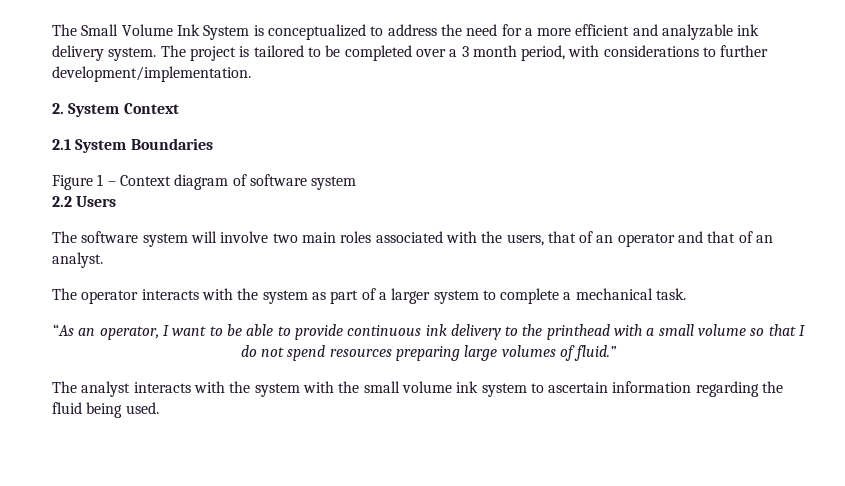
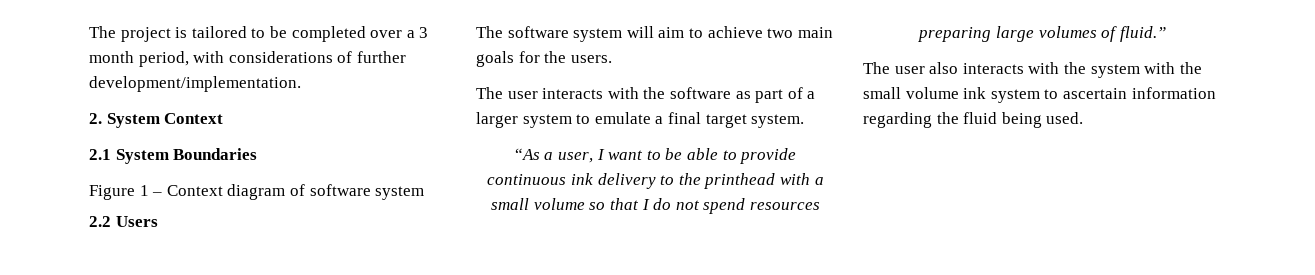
- The Small Volume Ink System is conceptualized to address the need for a more efficient and analyzable ink delivery system. The project is tailored to be completed over a 3 month period, with considerations to further development/implementation.
+ The project is tailored to be completed over a 3 month period, with considerations of further development/implementation.
- The software system will involve two main roles associated with the users, that of an operator and that of an analyst.
- The operator interacts with the system as part of a larger system to complete a mechanical task.
+ The software system will aim to achieve two main goals for the users.
+ The user interacts with the software as part of a larger system to emulate a final target system.
- “As an operator, I want to be able to provide continuous ink delivery to the printhead with a small volume so that I do not spend resources preparing large volumes of fluid.”
+ “As a user, I want to be able to provide continuous ink delivery to the printhead with a small volume so that I do not spend resources preparing large volumes of fluid.”
- The analyst interacts with the system with the small volume ink system to ascertain information regarding the fluid being used.
+ The user also interacts with the system with the small volume ink system to ascertain information regarding the fluid being used.

